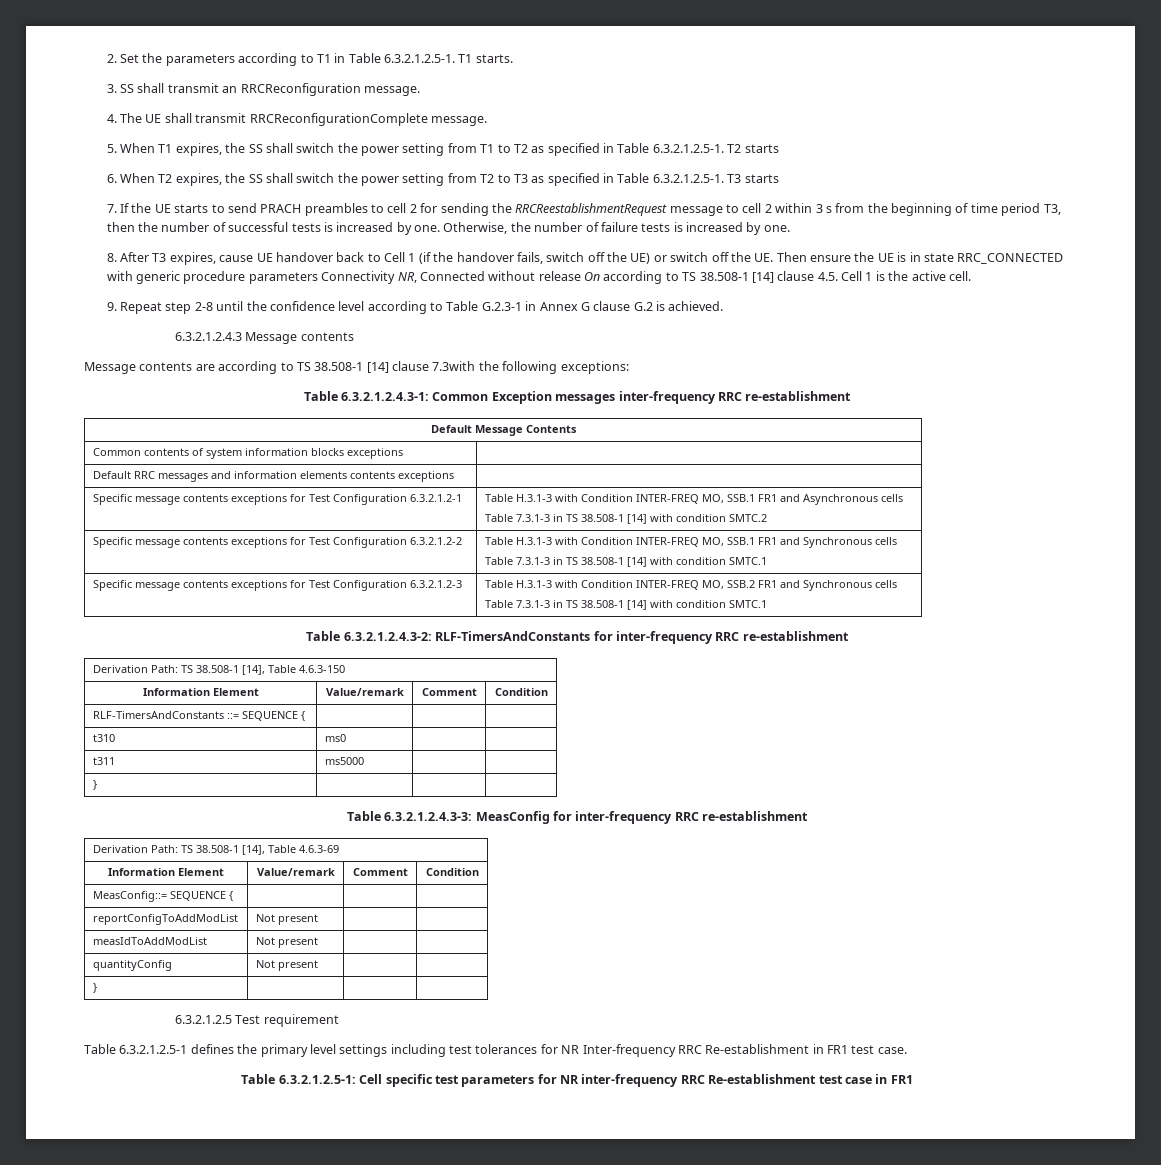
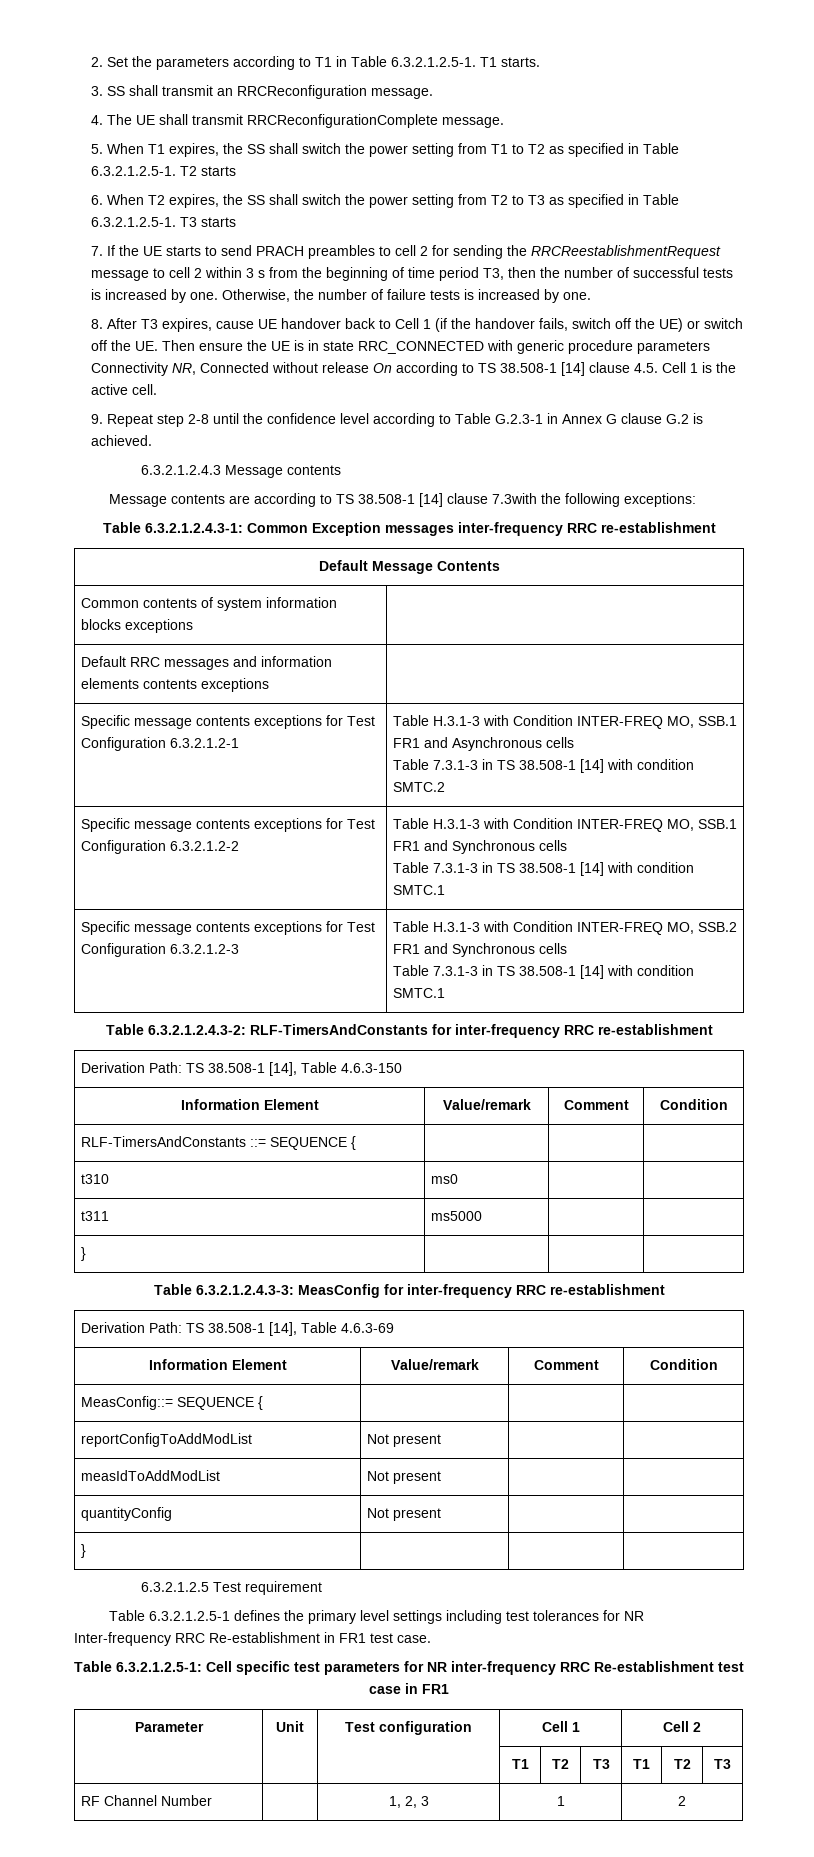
+ Parameter | Unit | Test configuration | Cell 1 | Cell 2
+ | | | T1 | T2 | T3 | T1 | T2 | T3
+ RF Channel Number | | 1, 2, 3 | 1 | 2

